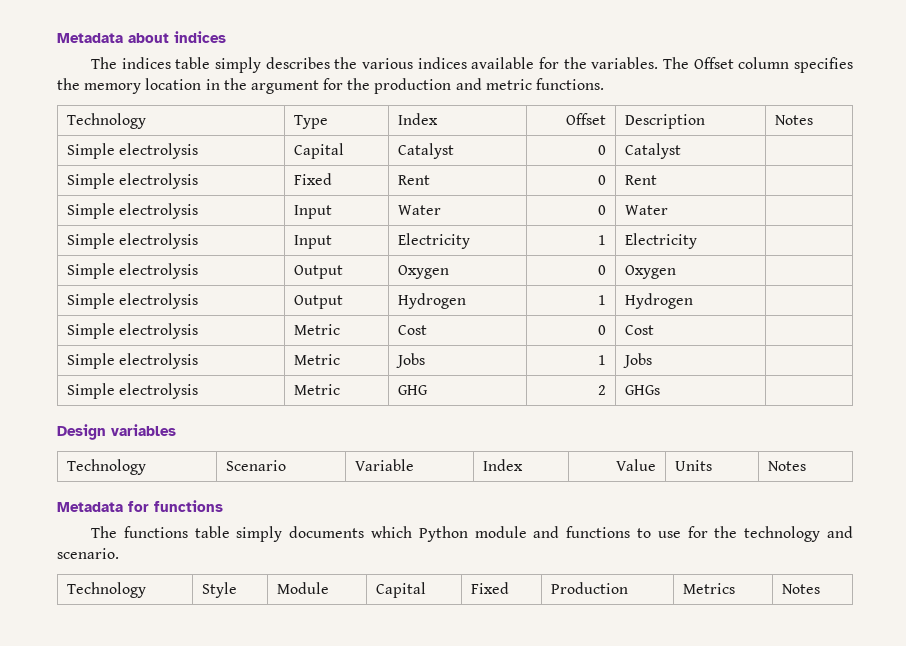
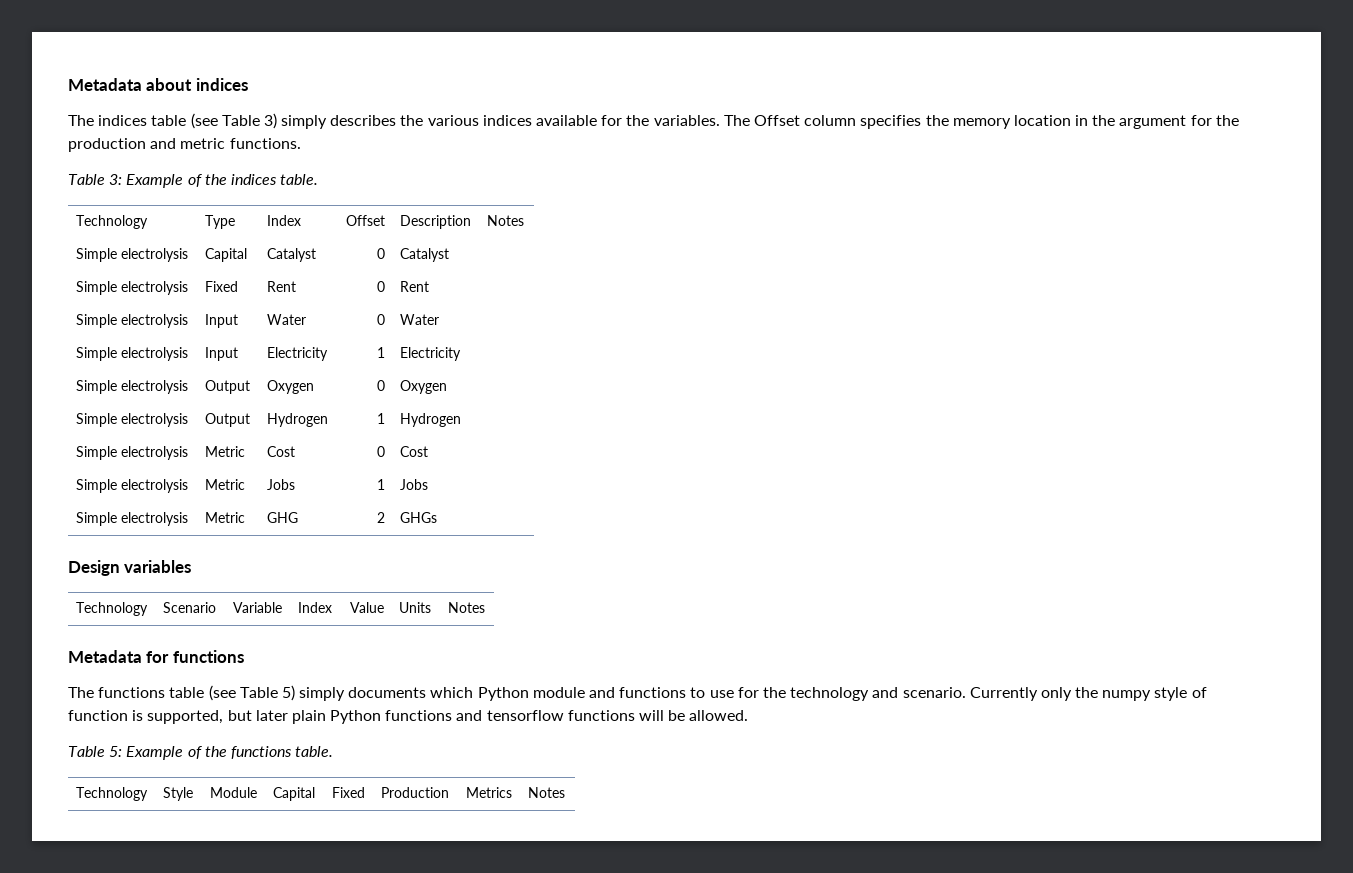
- The indices table simply describes the various indices available for the variables.
+ The indices table (see Table 3) simply describes the various indices available for the variables.
+ Table 3: Example of the indices table.
- The functions table simply documents which Python module and functions to use for the technology and scenario.
+ The functions table (see Table 5) simply documents which Python module and functions to use for the technology and scenario. Currently only the numpy style of function is supported, but later plain Python functions and tensorflow functions will be allowed.
+ Table 5: Example of the functions table.

